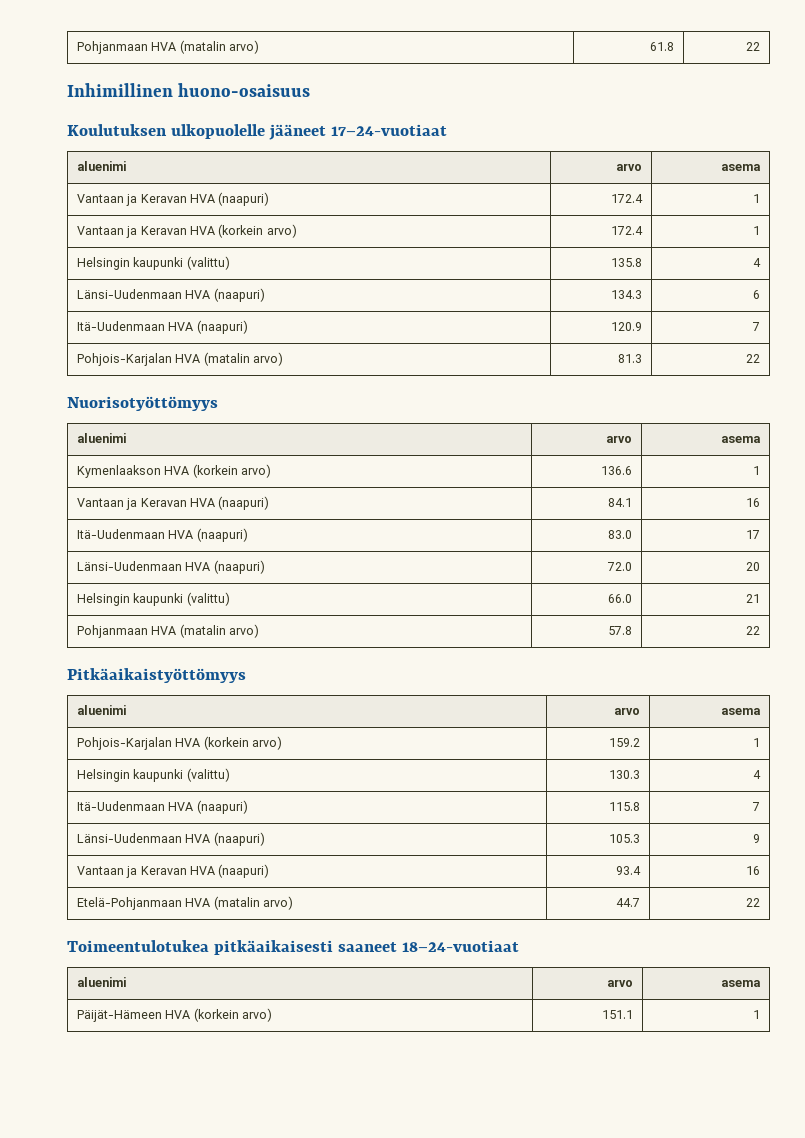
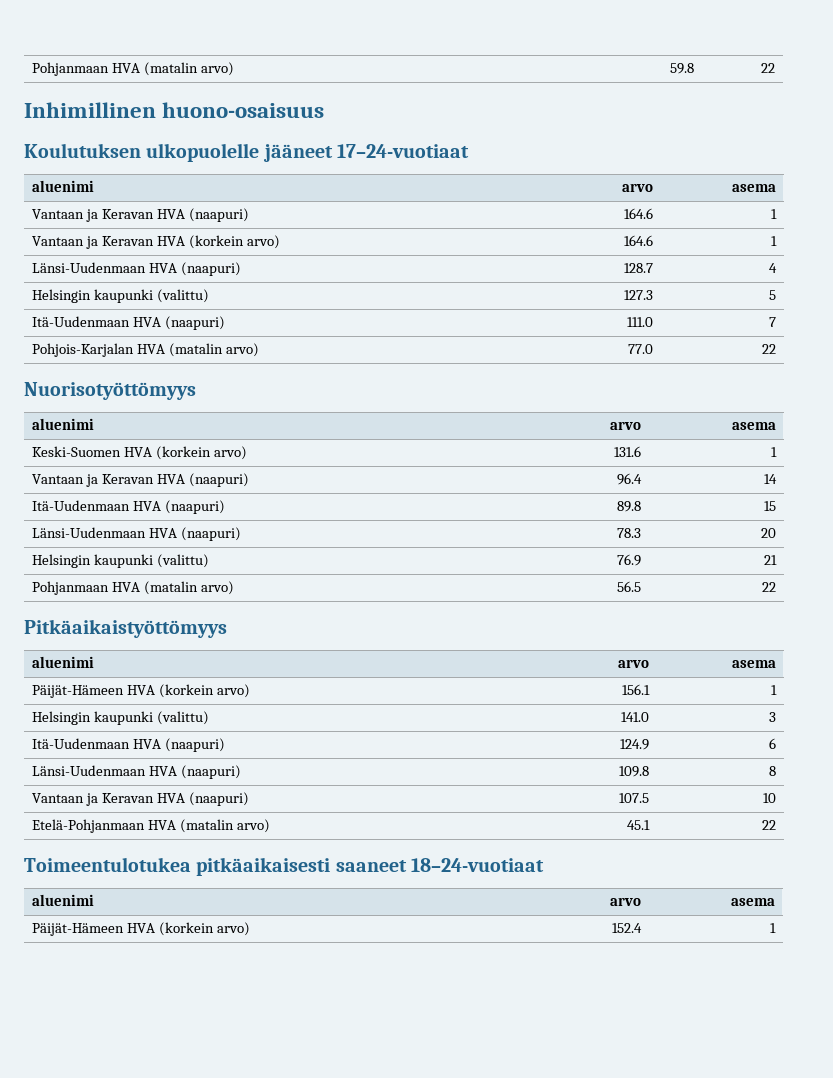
- Pohjanmaan HVA (matalin arvo) | 61.8 | 22
+ Pohjanmaan HVA (matalin arvo) | 59.8 | 22
- Vantaan ja Keravan HVA (naapuri) | 172.4 | 1
+ Vantaan ja Keravan HVA (naapuri) | 164.6 | 1
- Vantaan ja Keravan HVA (korkein arvo) | 172.4 | 1
- Helsingin kaupunki (valittu) | 135.8 | 4
- Länsi-Uudenmaan HVA (naapuri) | 134.3 | 6
- Itä-Uudenmaan HVA (naapuri) | 120.9 | 7
+ Vantaan ja Keravan HVA (korkein arvo) | 164.6 | 1
+ Länsi-Uudenmaan HVA (naapuri) | 128.7 | 4
+ Helsingin kaupunki (valittu) | 127.3 | 5
+ Itä-Uudenmaan HVA (naapuri) | 111.0 | 7
- Pohjois-Karjalan HVA (matalin arvo) | 81.3 | 22
+ Pohjois-Karjalan HVA (matalin arvo) | 77.0 | 22
- Kymenlaakson HVA (korkein arvo) | 136.6 | 1
+ Keski-Suomen HVA (korkein arvo) | 131.6 | 1
- Vantaan ja Keravan HVA (naapuri) | 84.1 | 16
- Itä-Uudenmaan HVA (naapuri) | 83.0 | 17
- Länsi-Uudenmaan HVA (naapuri) | 72.0 | 20
+ Vantaan ja Keravan HVA (naapuri) | 96.4 | 14
+ Itä-Uudenmaan HVA (naapuri) | 89.8 | 15
+ Länsi-Uudenmaan HVA (naapuri) | 78.3 | 20
- Helsingin kaupunki (valittu) | 66.0 | 21
+ Helsingin kaupunki (valittu) | 76.9 | 21
- Pohjanmaan HVA (matalin arvo) | 57.8 | 22
+ Pohjanmaan HVA (matalin arvo) | 56.5 | 22
- Pohjois-Karjalan HVA (korkein arvo) | 159.2 | 1
- Helsingin kaupunki (valittu) | 130.3 | 4
- Itä-Uudenmaan HVA (naapuri) | 115.8 | 7
- Länsi-Uudenmaan HVA (naapuri) | 105.3 | 9
- Vantaan ja Keravan HVA (naapuri) | 93.4 | 16
+ Päijät-Hämeen HVA (korkein arvo) | 156.1 | 1
+ Helsingin kaupunki (valittu) | 141.0 | 3
+ Itä-Uudenmaan HVA (naapuri) | 124.9 | 6
+ Länsi-Uudenmaan HVA (naapuri) | 109.8 | 8
+ Vantaan ja Keravan HVA (naapuri) | 107.5 | 10
- Etelä-Pohjanmaan HVA (matalin arvo) | 44.7 | 22
+ Etelä-Pohjanmaan HVA (matalin arvo) | 45.1 | 22
- Päijät-Hämeen HVA (korkein arvo) | 151.1 | 1
+ Päijät-Hämeen HVA (korkein arvo) | 152.4 | 1

